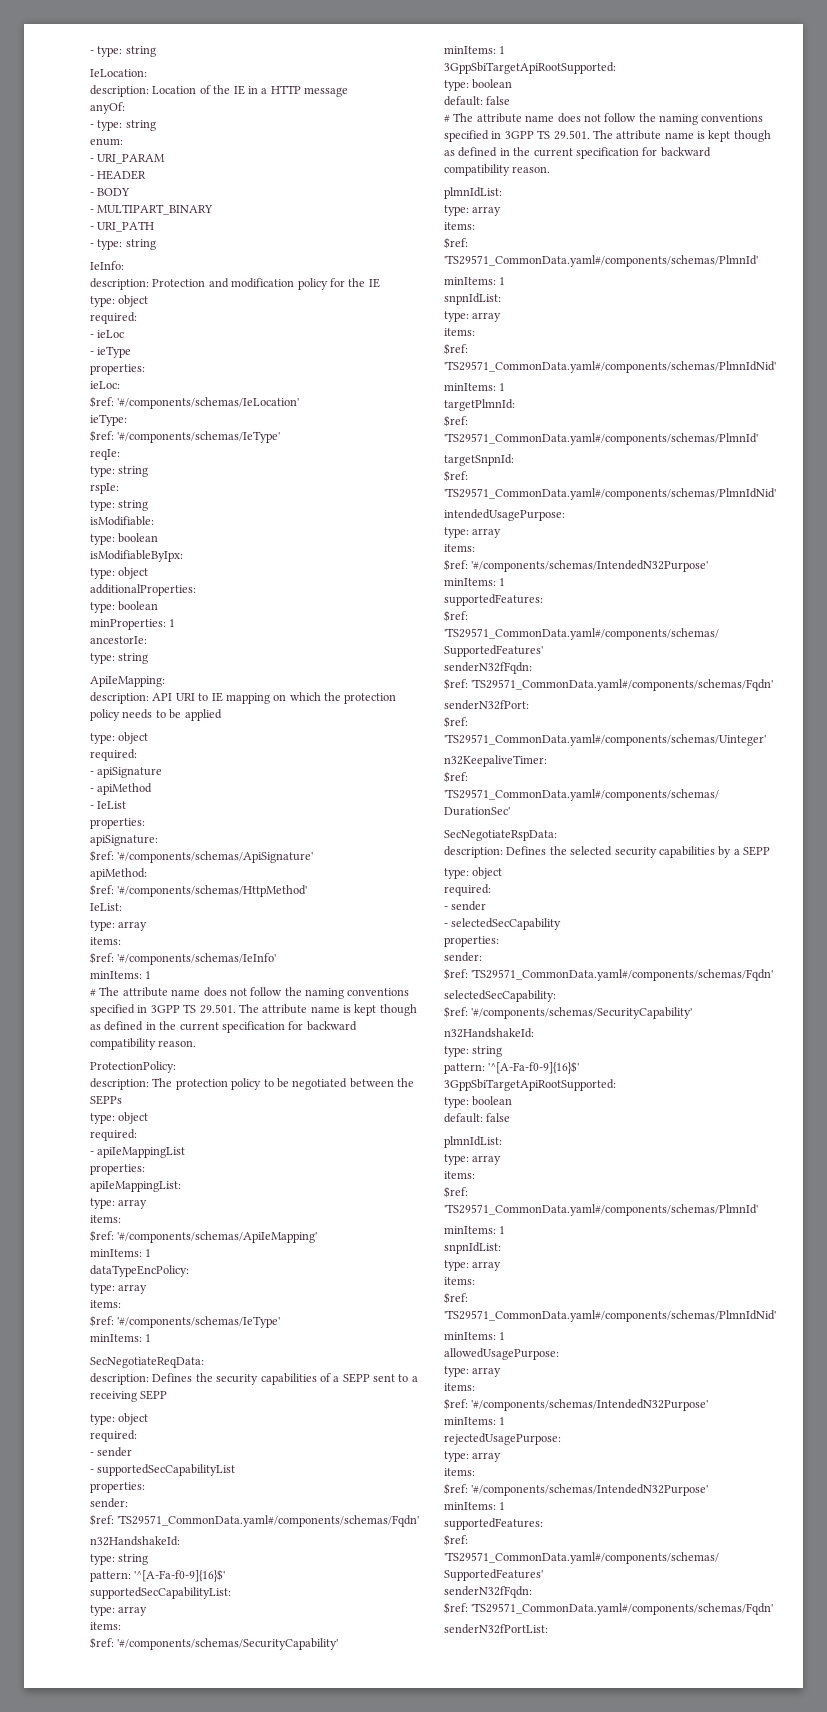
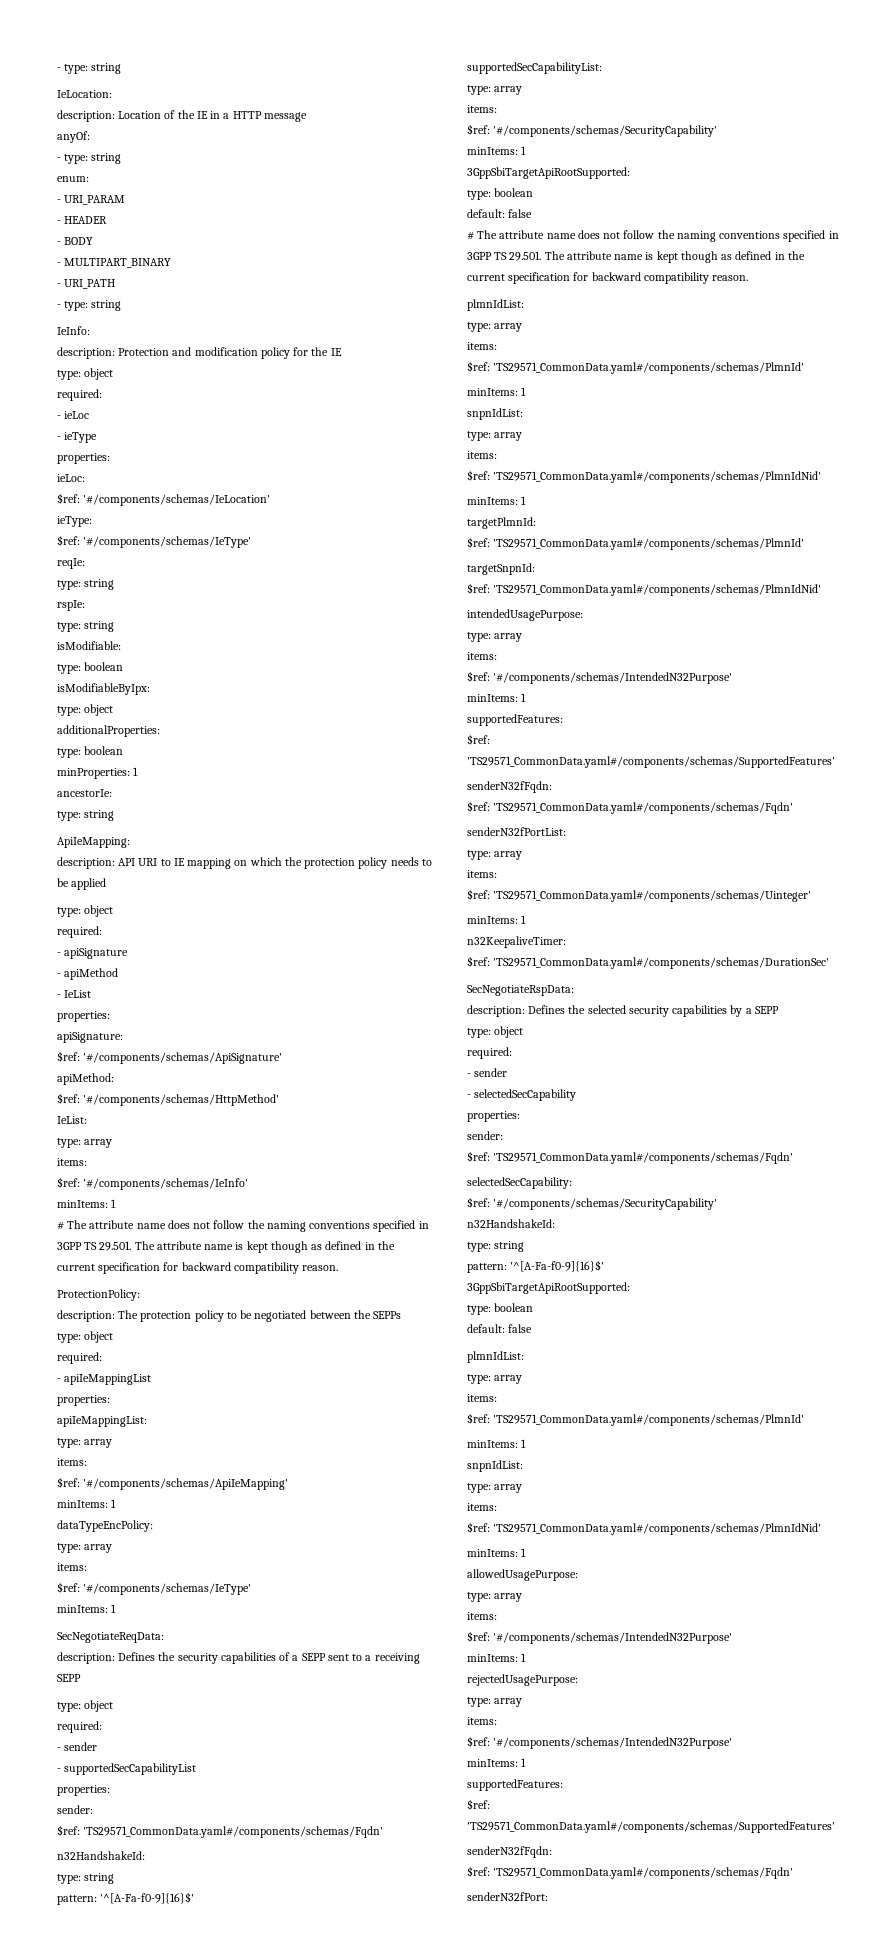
- senderN32fPort:
+ senderN32fPortList:
+ type: array
+ items:
  $ref: 'TS29571_CommonData.yaml#/components/schemas/Uinteger'
+ minItems: 1
- senderN32fPortList:
+ senderN32fPort:

